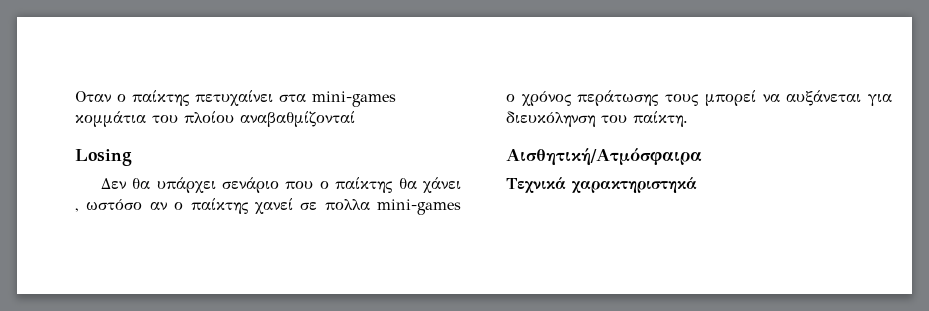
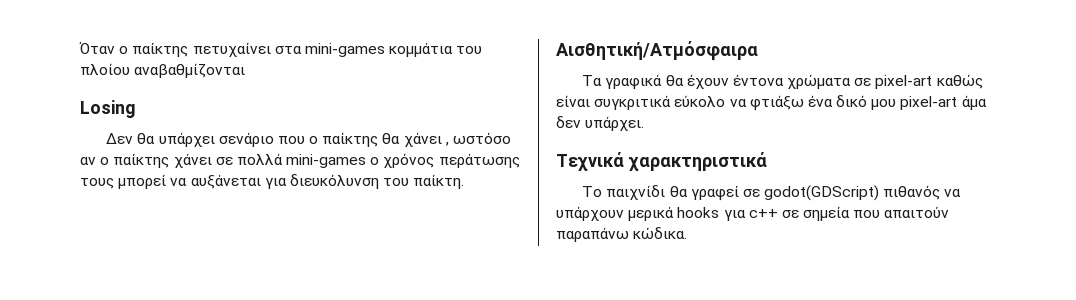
- Οταν ο παίκτης πετυχαίνει στα mini-games κομμάτια του πλοίου αναβαθμίζονταί
+ Όταν ο παίκτης πετυχαίνει στα mini-games κομμάτια του πλοίου αναβαθμίζονται
- Δεν θα υπάρχει σενάριο που ο παίκτης θα χάνει , ωστόσο αν ο παίκτης χανεί σε πολλα mini-games ο χρόνος περάτωσης τους μπορεί να αυξάνεται για διευκόληνση του παίκτη.
+ Δεν θα υπάρχει σενάριο που ο παίκτης θα χάνει , ωστόσο αν ο παίκτης χάνει σε πολλά mini-games ο χρόνος περάτωσης τους μπορεί να αυξάνεται για διευκόλυνση του παίκτη.
- Τεχνικά χαρακτηριστηκά
+ Τα γραφικά θα έχουν έντονα χρώματα σε pixel-art καθώς είναι συγκριτικά εύκολο να φτιάξω ένα δικό μου pixel-art άμα δεν υπάρχει.
+ Τεχνικά χαρακτηριστικά
+ Το παιχνίδι θα γραφεί σε godot(GDScript) πιθανός να υπάρχουν μερικά hooks για c++ σε σημεία που απαιτούν παραπάνω κώδικα.

